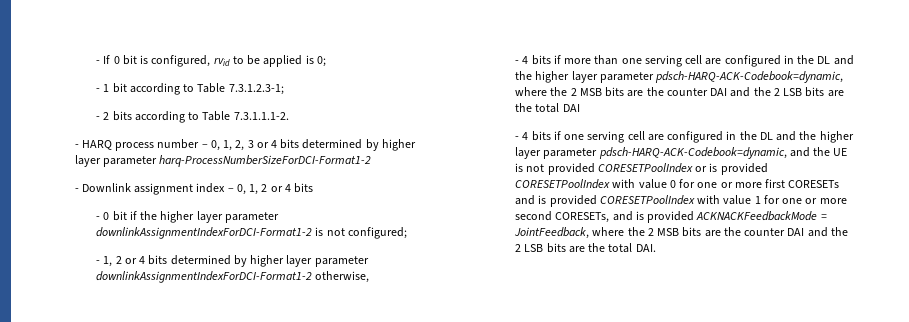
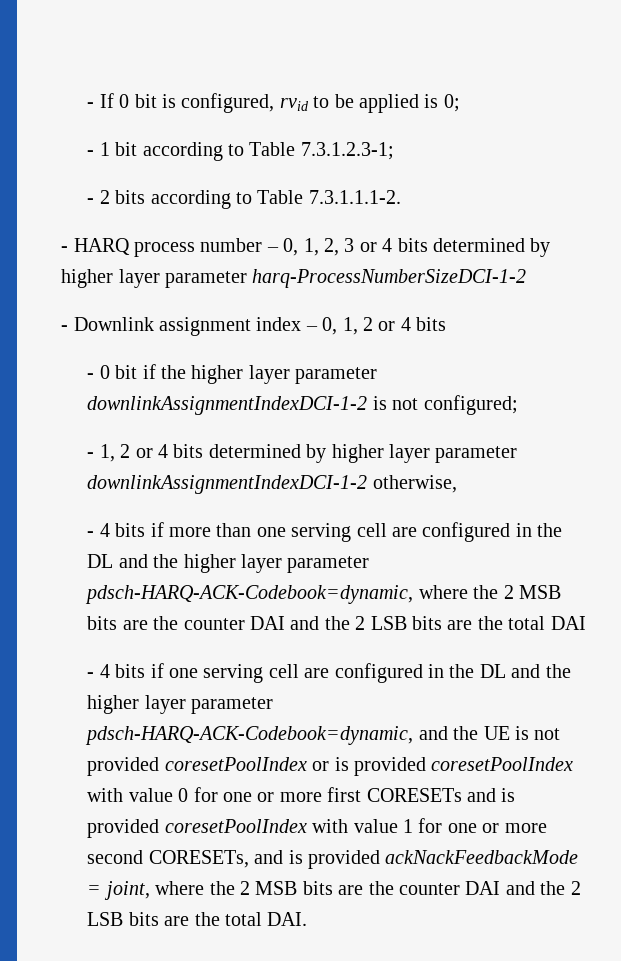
- - HARQ process number – 0, 1, 2, 3 or 4 bits determined by higher layer parameter harq-ProcessNumberSizeForDCI-Format1-2
+ - HARQ process number – 0, 1, 2, 3 or 4 bits determined by higher layer parameter harq-ProcessNumberSizeDCI-1-2
- - 0 bit if the higher layer parameter downlinkAssignmentIndexForDCI-Format1-2 is not configured;
+ - 0 bit if the higher layer parameter downlinkAssignmentIndexDCI-1-2 is not configured;
- - 1, 2 or 4 bits determined by higher layer parameter downlinkAssignmentIndexForDCI-Format1-2 otherwise,
+ - 1, 2 or 4 bits determined by higher layer parameter downlinkAssignmentIndexDCI-1-2 otherwise,
- - 4 bits if one serving cell are configured in the DL and the higher layer parameter pdsch-HARQ-ACK-Codebook=dynamic, and the UE is not provided CORESETPoolIndex or is provided CORESETPoolIndex with value 0 for one or more first CORESETs and is provided CORESETPoolIndex with value 1 for one or more second CORESETs, and is provided ACKNACKFeedbackMode = JointFeedback, where the 2 MSB bits are the counter DAI and the 2 LSB bits are the total DAI.
+ - 4 bits if one serving cell are configured in the DL and the higher layer parameter pdsch-HARQ-ACK-Codebook=dynamic, and the UE is not provided coresetPoolIndex or is provided coresetPoolIndex with value 0 for one or more first CORESETs and is provided coresetPoolIndex with value 1 for one or more second CORESETs, and is provided ackNackFeedbackMode = joint, where the 2 MSB bits are the counter DAI and the 2 LSB bits are the total DAI.

